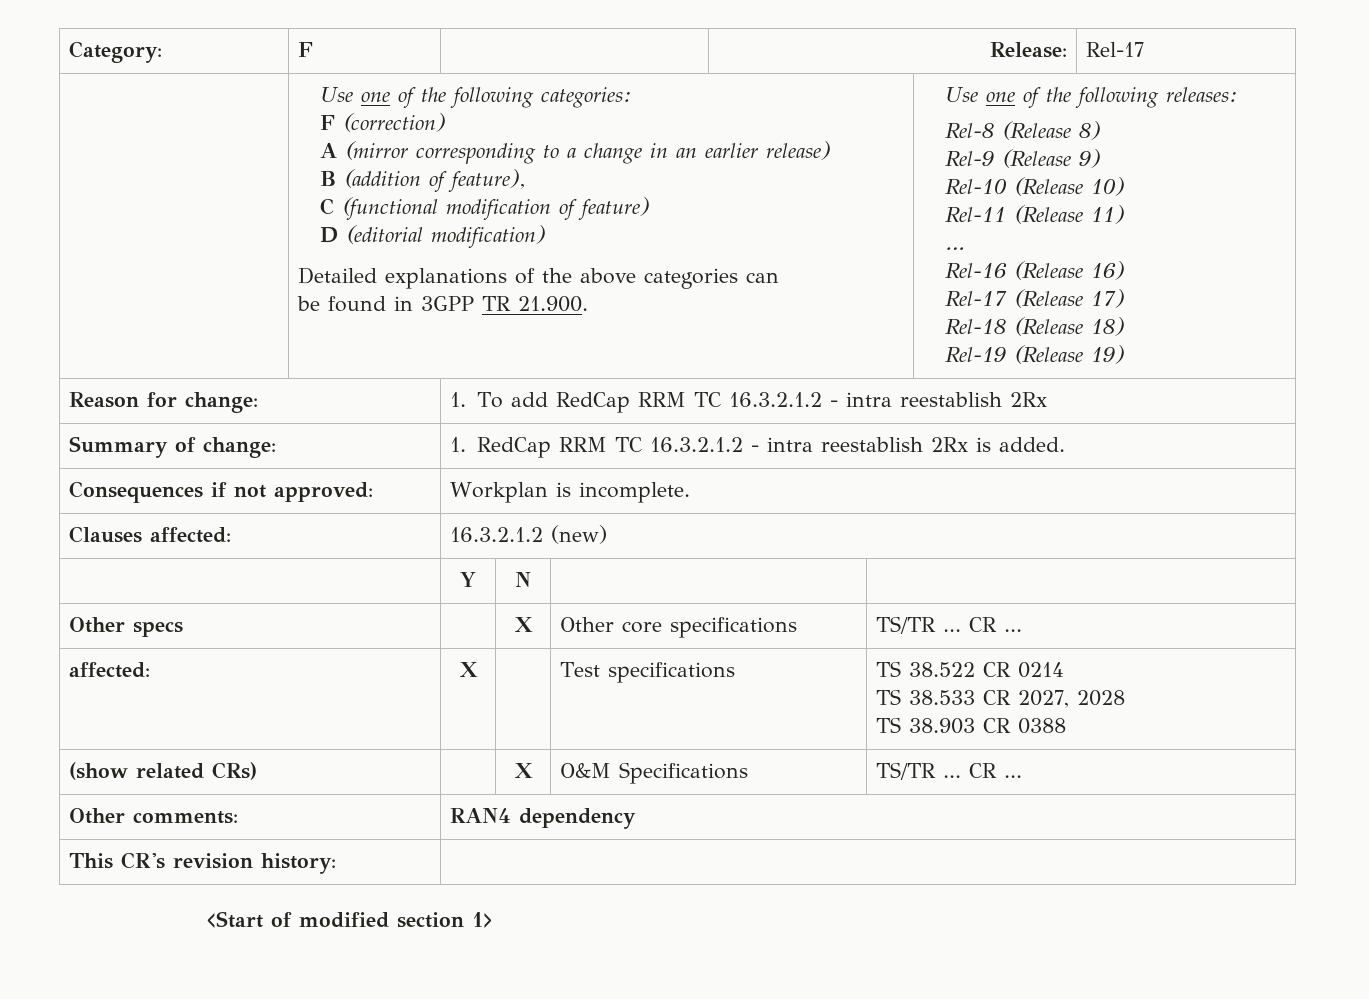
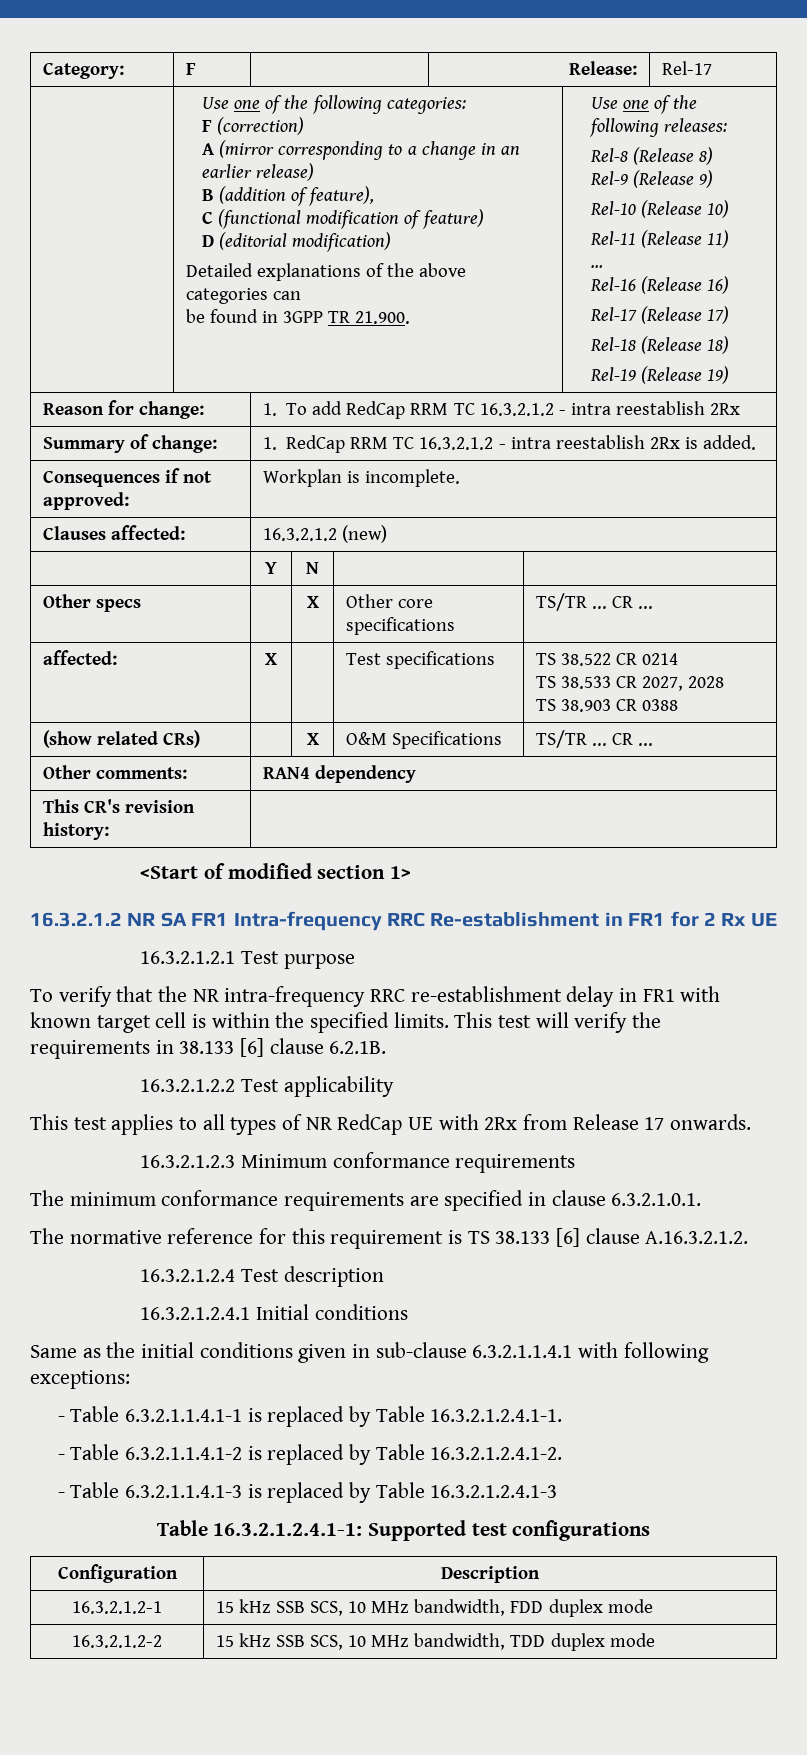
+ 16.3.2.1.2 NR SA FR1 Intra-frequency RRC Re-establishment in FR1 for 2 Rx UE
+ 16.3.2.1.2.1 Test purpose
+ To verify that the NR intra-frequency RRC re-establishment delay in FR1 with known target cell is within the specified limits. This test will verify the requirements in 38.133 [6] clause 6.2.1B.
+ 16.3.2.1.2.2 Test applicability
+ This test applies to all types of NR RedCap UE with 2Rx from Release 17 onwards.
+ 16.3.2.1.2.3 Minimum conformance requirements
+ The minimum conformance requirements are specified in clause 6.3.2.1.0.1.
+ The normative reference for this requirement is TS 38.133 [6] clause A.16.3.2.1.2.
+ 16.3.2.1.2.4 Test description
+ 16.3.2.1.2.4.1 Initial conditions
+ Same as the initial conditions given in sub-clause 6.3.2.1.1.4.1 with following exceptions:
+ - Table 6.3.2.1.1.4.1-1 is replaced by Table 16.3.2.1.2.4.1-1.
+ - Table 6.3.2.1.1.4.1-2 is replaced by Table 16.3.2.1.2.4.1-2.
+ - Table 6.3.2.1.1.4.1-3 is replaced by Table 16.3.2.1.2.4.1-3
+ Table 16.3.2.1.2.4.1-1: Supported test configurations
+ Configuration | Description
+ 16.3.2.1.2-1 | 15 kHz SSB SCS, 10 MHz bandwidth, FDD duplex mode
+ 16.3.2.1.2-2 | 15 kHz SSB SCS, 10 MHz bandwidth, TDD duplex mode

